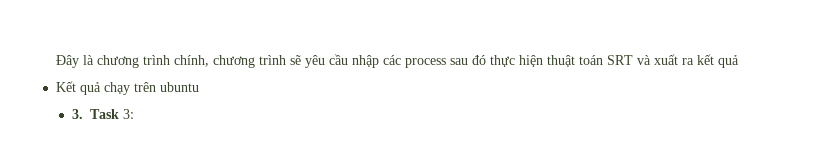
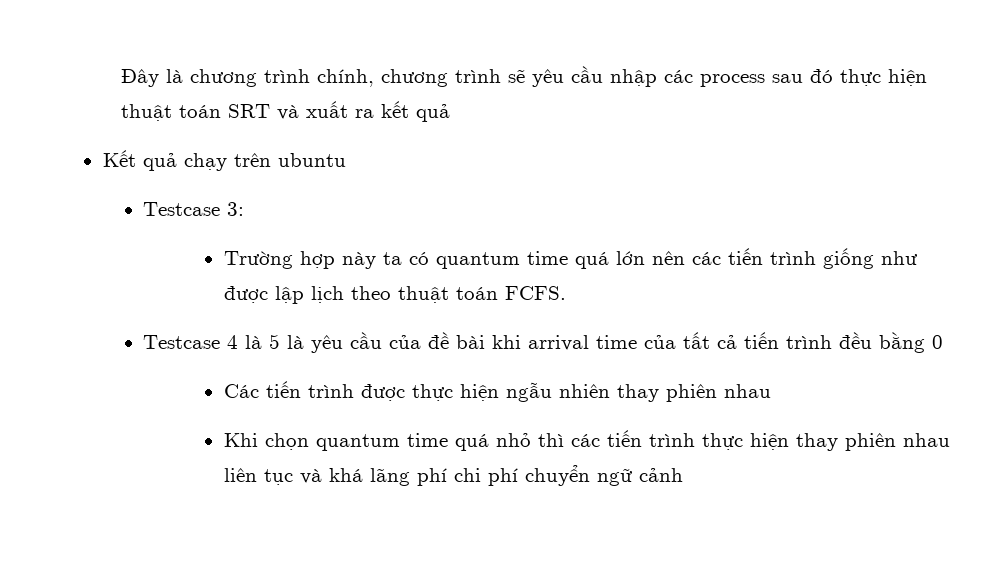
- 3. Task 3:
+ Testcase 3:
+ Trường hợp này ta có quantum time quá lớn nên các tiến trình giống như được lập lịch theo thuật toán FCFS.
+ Testcase 4 là 5 là yêu cầu của đề bài khi arrival time của tất cả tiến trình đều bằng 0
+ Các tiến trình được thực hiện ngẫu nhiên thay phiên nhau
+ Khi chọn quantum time quá nhỏ thì các tiến trình thực hiện thay phiên nhau liên tục và khá lãng phí chi phí chuyển ngữ cảnh

